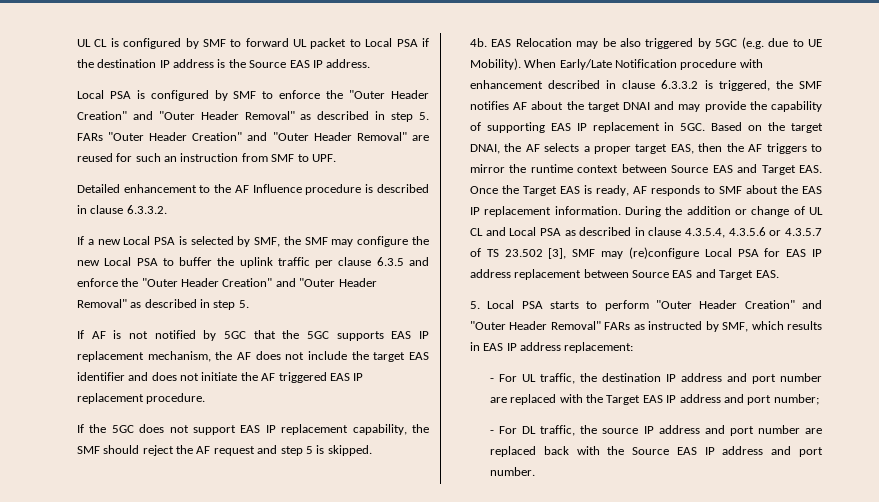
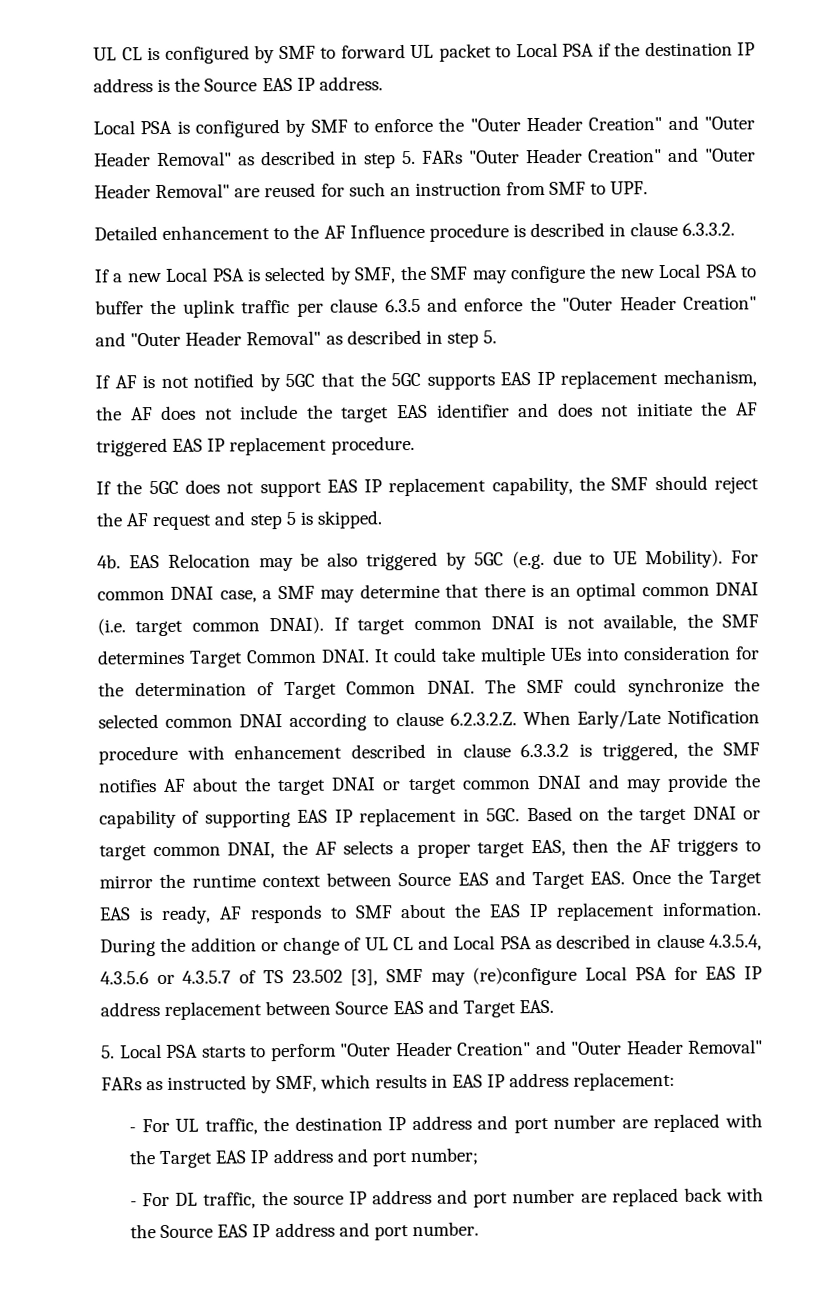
- When Early/Late Notification procedure with enhancement described in clause 6.3.3.2 is triggered, the SMF notifies AF about the target DNAI and may provide the capability of supporting EAS IP replacement in 5GC.
+ For common DNAI case, a SMF may determine that there is an optimal common DNAI (i.e. target common DNAI). If target common DNAI is not available, the SMF determines Target Common DNAI. It could take multiple UEs into consideration for the determination of Target Common DNAI. The SMF could synchronize the selected common DNAI according to clause 6.2.3.2.Z. When Early/Late Notification procedure with enhancement described in clause 6.3.3.2 is triggered, the SMF notifies AF about the target DNAI or target common DNAI and may provide the capability of supporting EAS IP replacement in 5GC.
- Based on the target DNAI, the AF selects a proper target EAS, then the AF triggers to mirror the runtime context between Source EAS and Target EAS. Once the Target EAS is ready, AF responds to SMF about the EAS IP replacement information.
+ Based on the target DNAI or target common DNAI, the AF selects a proper target EAS, then the AF triggers to mirror the runtime context between Source EAS and Target EAS. Once the Target EAS is ready, AF responds to SMF about the EAS IP replacement information.

